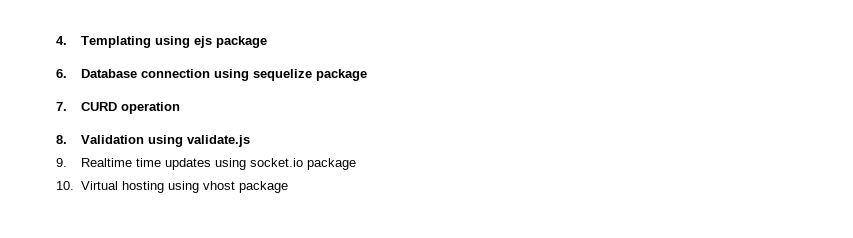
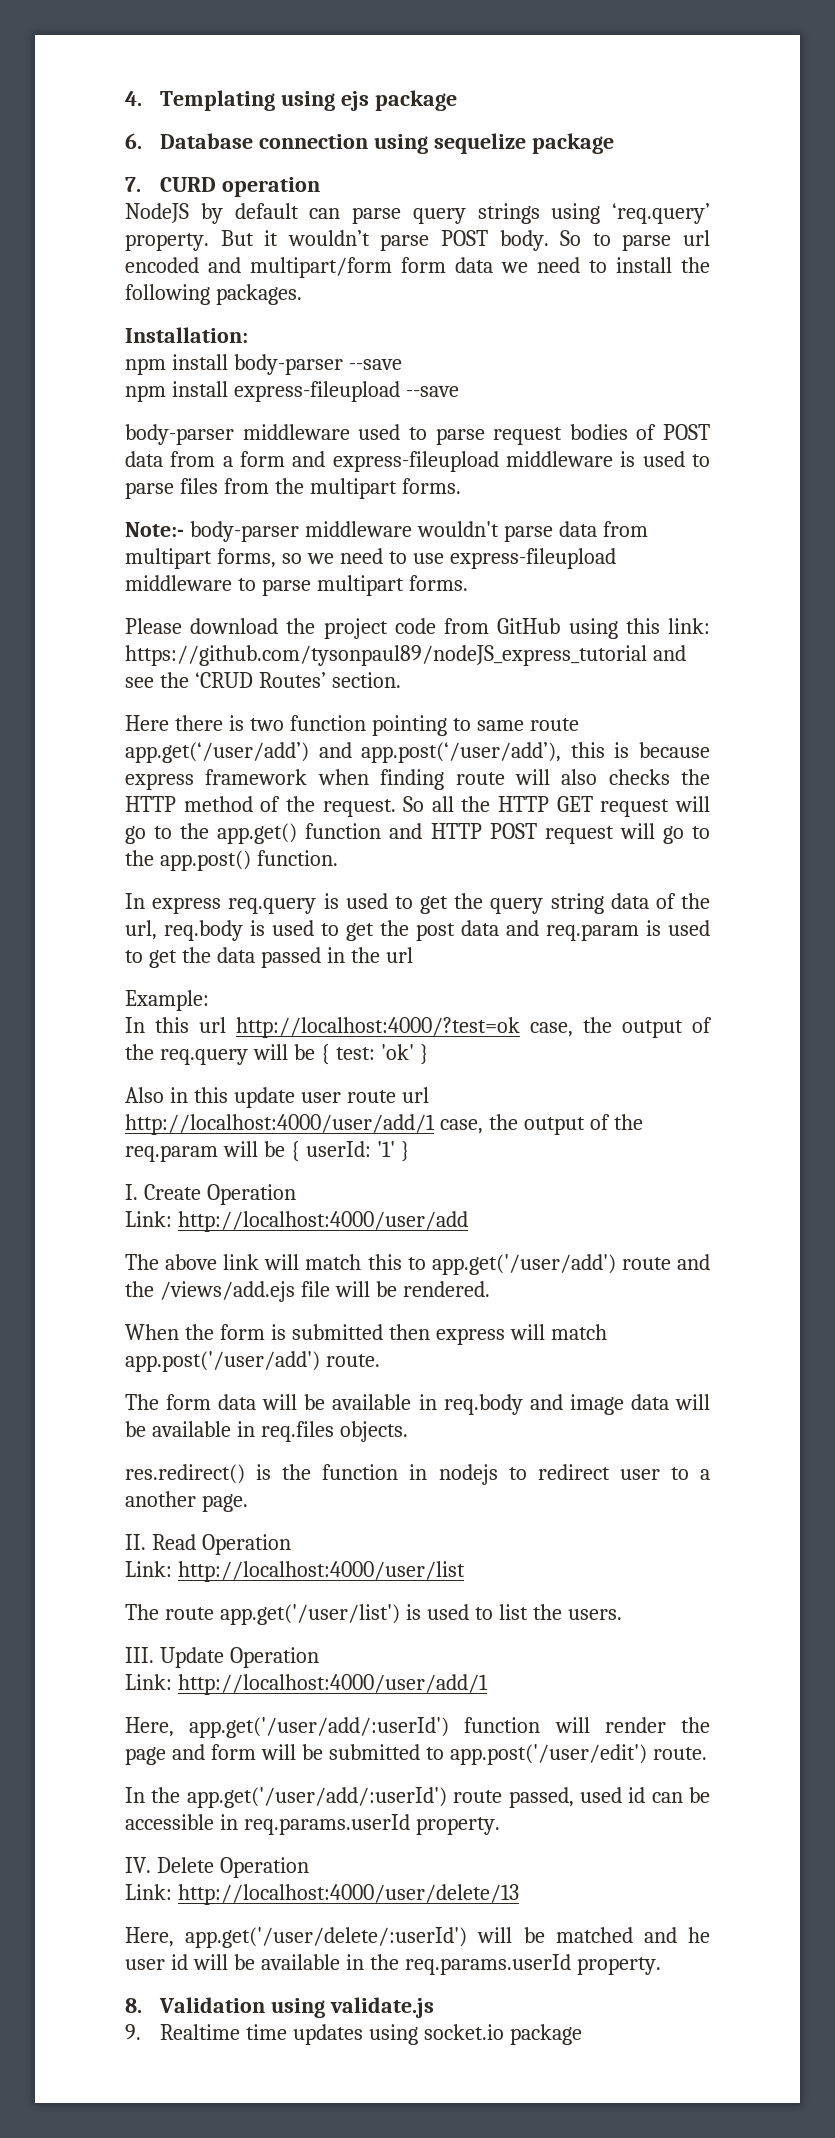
+ NodeJS by default can parse query strings using ‘req.query’ property. But it wouldn’t parse POST body. So to parse url encoded and multipart/form form data we need to install the following packages.
+ Installation:
+ npm install body-parser --save
+ npm install express-fileupload --save
+ body-parser middleware used to parse request bodies of POST data from a form and express-fileupload middleware is used to parse files from the multipart forms.
+ Note:- body-parser middleware wouldn't parse data from multipart forms, so we need to use express-fileupload middleware to parse multipart forms.
+ Please download the project code from GitHub using this link: https://github.com/tysonpaul89/nodeJS_express_tutorial and see the ‘CRUD Routes’ section.
+ Here there is two function pointing to same route app.get(‘/user/add’) and app.post(‘/user/add’), this is because express framework when finding route will also checks the HTTP method of the request. So all the HTTP GET request will go to the app.get() function and HTTP POST request will go to the app.post() function.
+ In express req.query is used to get the query string data of the url, req.body is used to get the post data and req.param is used to get the data passed in the url
+ Example:
+ In this url http://localhost:4000/?test=ok case, the output of the req.query will be { test: 'ok' }
+ Also in this update user route url http://localhost:4000/user/add/1 case, the output of the req.param will be { userId: '1' }
+ I. Create Operation
+ Link: http://localhost:4000/user/add
+ The above link will match this to app.get('/user/add') route and the /views/add.ejs file will be rendered.
+ When the form is submitted then express will match app.post('/user/add') route.
+ The form data will be available in req.body and image data will be available in req.files objects.
+ res.redirect() is the function in nodejs to redirect user to a another page.
+ II. Read Operation
+ Link: http://localhost:4000/user/list
+ The route app.get('/user/list') is used to list the users.
+ III. Update Operation
+ Link: http://localhost:4000/user/add/1
+ Here, app.get('/user/add/:userId') function will render the page and form will be submitted to app.post('/user/edit') route.
+ In the app.get('/user/add/:userId') route passed, used id can be accessible in req.params.userId property.
+ IV. Delete Operation
+ Link: http://localhost:4000/user/delete/13
+ Here, app.get('/user/delete/:userId') will be matched and he user id will be available in the req.params.userId property.
- 10. Virtual hosting using vhost package

